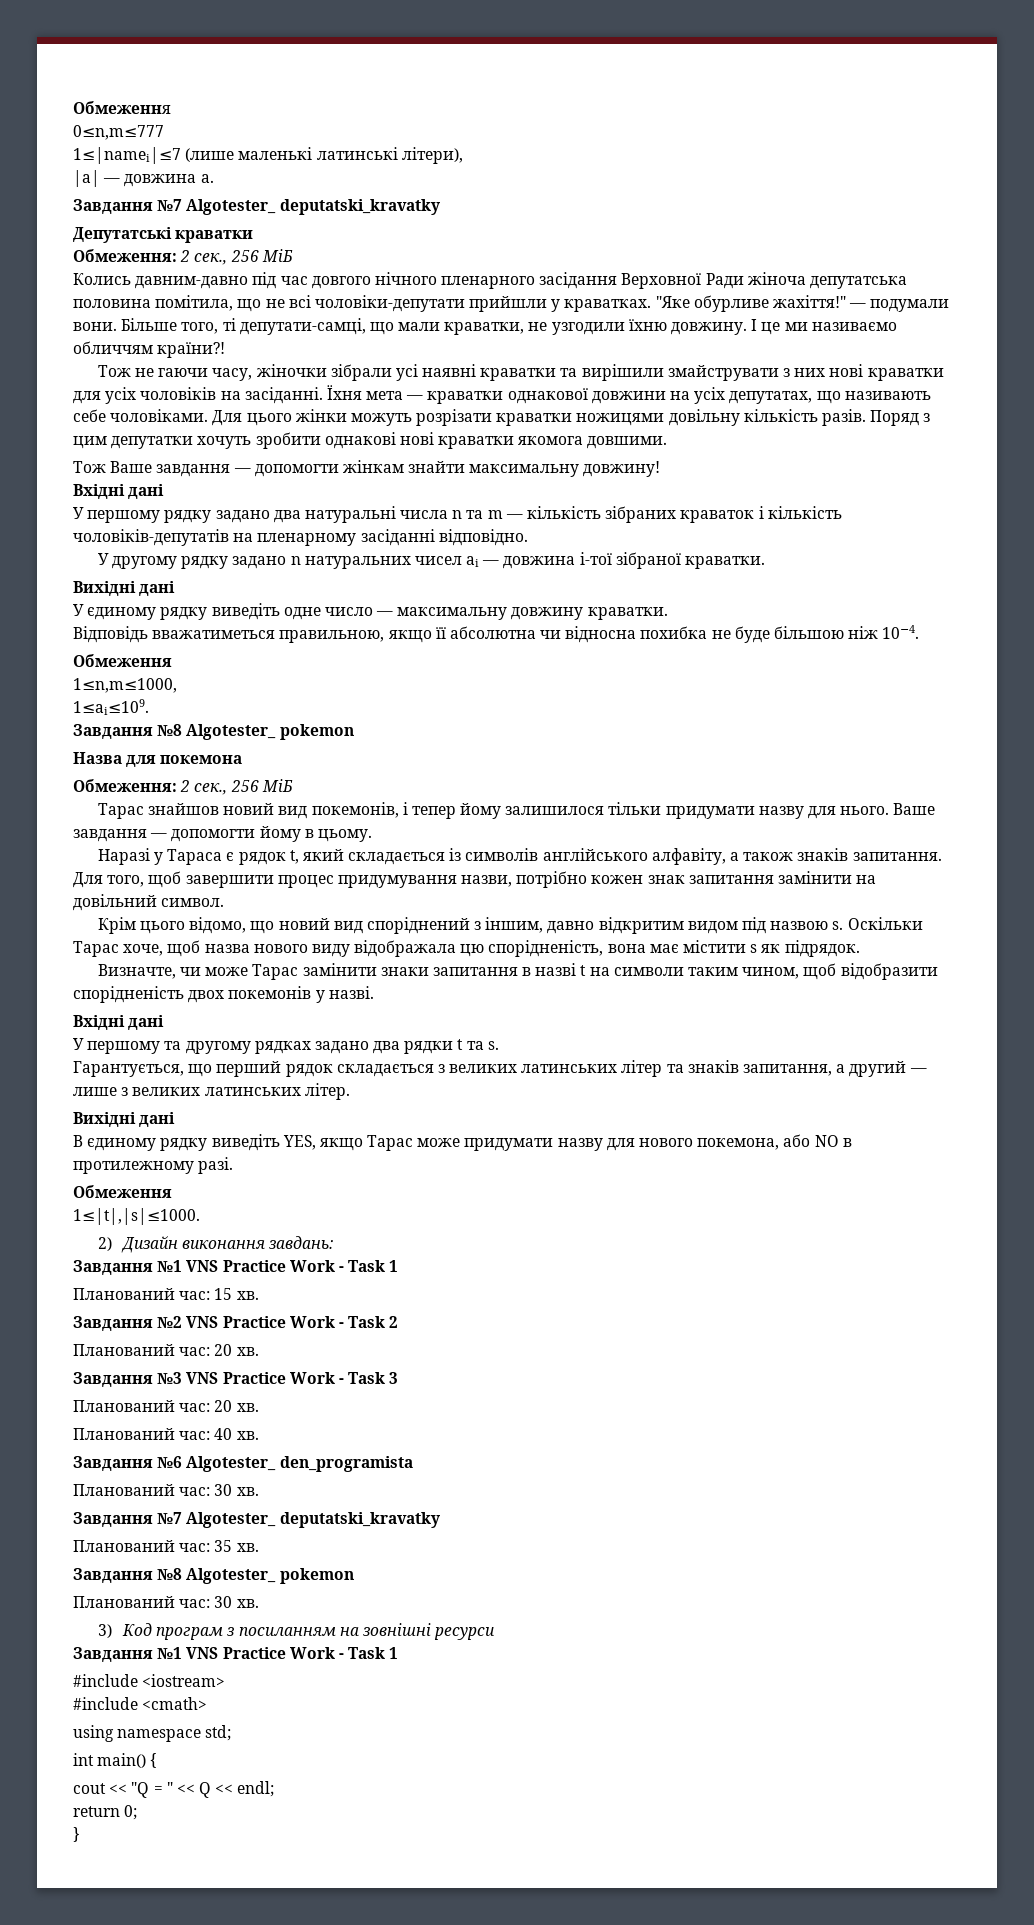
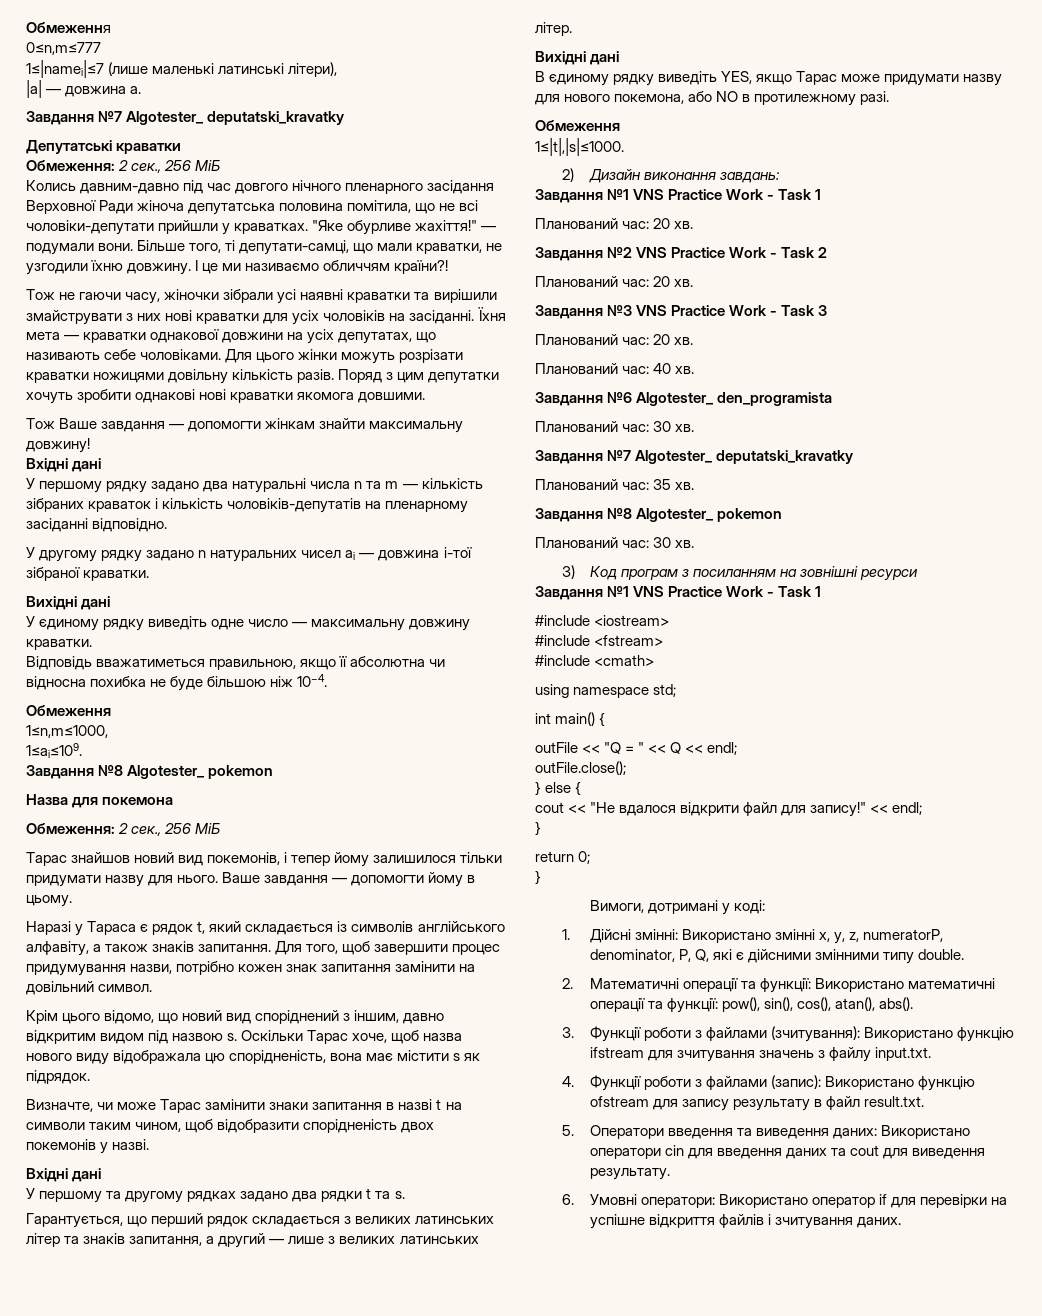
  2) Дизайн виконання завдань:
  Завдання №1 VNS Practice Work - Task 1
- Планований час: 15 хв.
+ Планований час: 20 хв.
+ #include <fstream>
- cout << "Q = " << Q << endl;
+ outFile << "Q = " << Q << endl;
+ outFile.close();
+ } else {
+ cout << "Не вдалося відкрити файл для запису!" << endl;
+ }
  return 0;
  }
+ Вимоги, дотримані у коді:
+ 1. Дійсні змінні: Використано змінні x, y, z, numeratorP, denominator, P, Q, які є дійсними змінними типу double.
+ 2. Математичні операції та функції: Використано математичні операції та функції: pow(), sin(), cos(), atan(), abs().
+ 3. Функції роботи з файлами (зчитування): Використано функцію ifstream для зчитування значень з файлу input.txt.
+ 4. Функції роботи з файлами (запис): Використано функцію ofstream для запису результату в файл result.txt.
+ 5. Оператори введення та виведення даних: Використано оператори cin для введення даних та cout для виведення результату.
+ 6. Умовні оператори: Використано оператор if для перевірки на успішне відкриття файлів і зчитування даних.

